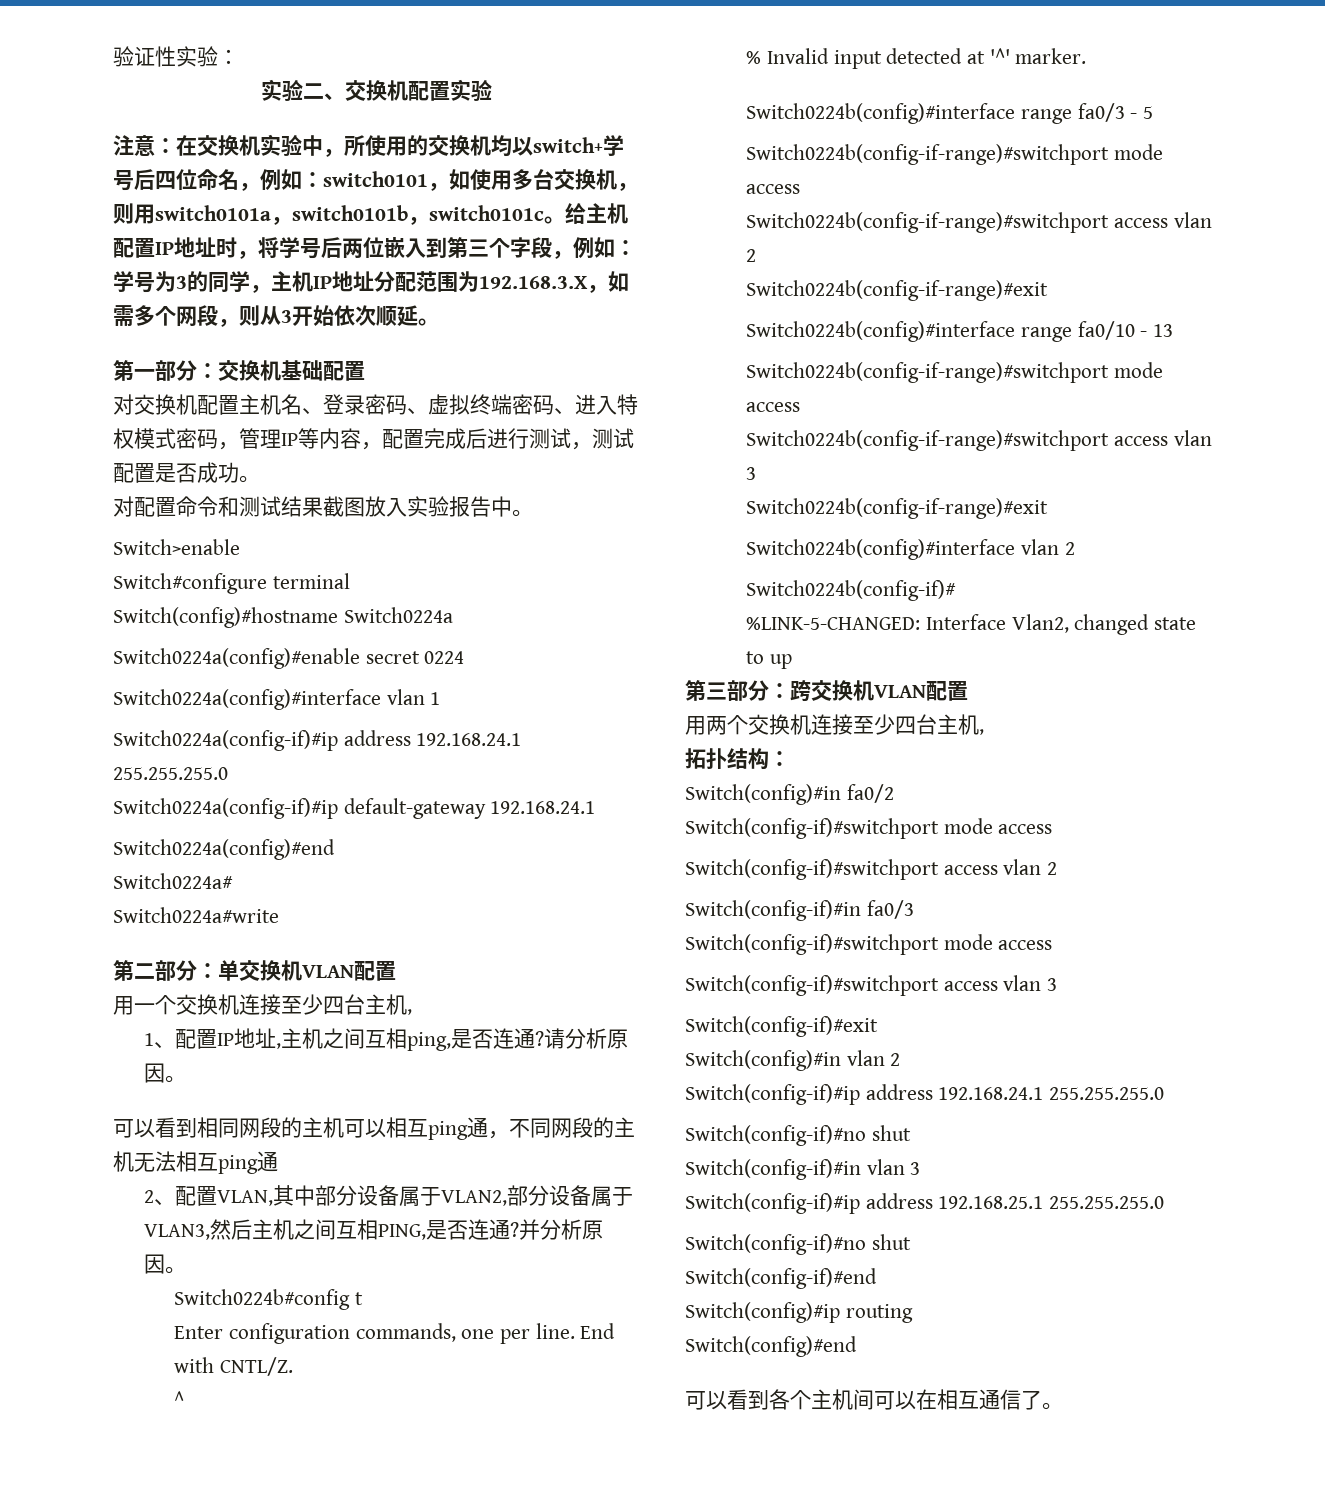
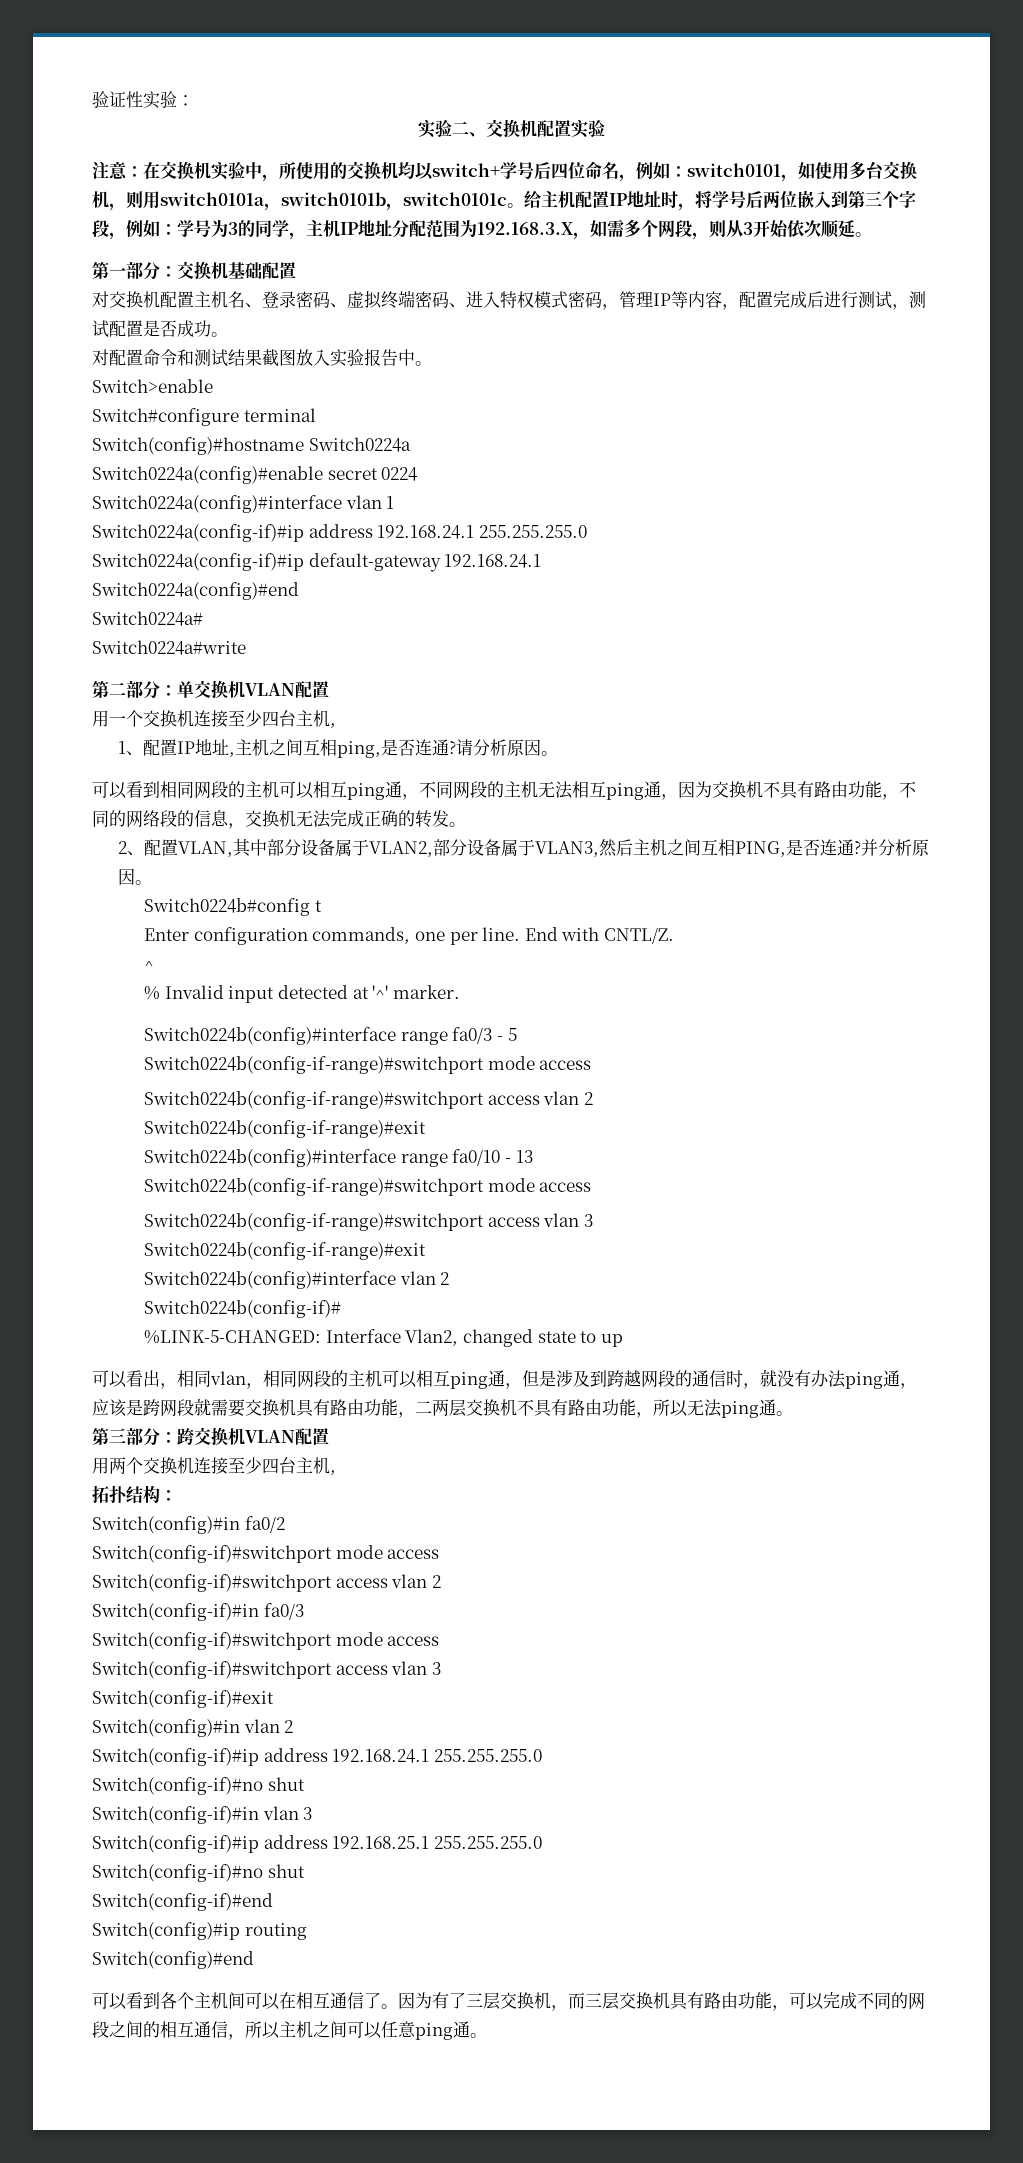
- 可以看到相同网段的主机可以相互ping通，不同网段的主机无法相互ping通
+ 可以看到相同网段的主机可以相互ping通，不同网段的主机无法相互ping通，因为交换机不具有路由功能，不同的网络段的信息，交换机无法完成正确的转发。
+ 可以看出，相同vlan，相同网段的主机可以相互ping通，但是涉及到跨越网段的通信时，就没有办法ping通，应该是跨网段就需要交换机具有路由功能，二两层交换机不具有路由功能，所以无法ping通。
+ 因为有了三层交换机，而三层交换机具有路由功能，可以完成不同的网段之间的相互通信，所以主机之间可以任意ping通。

